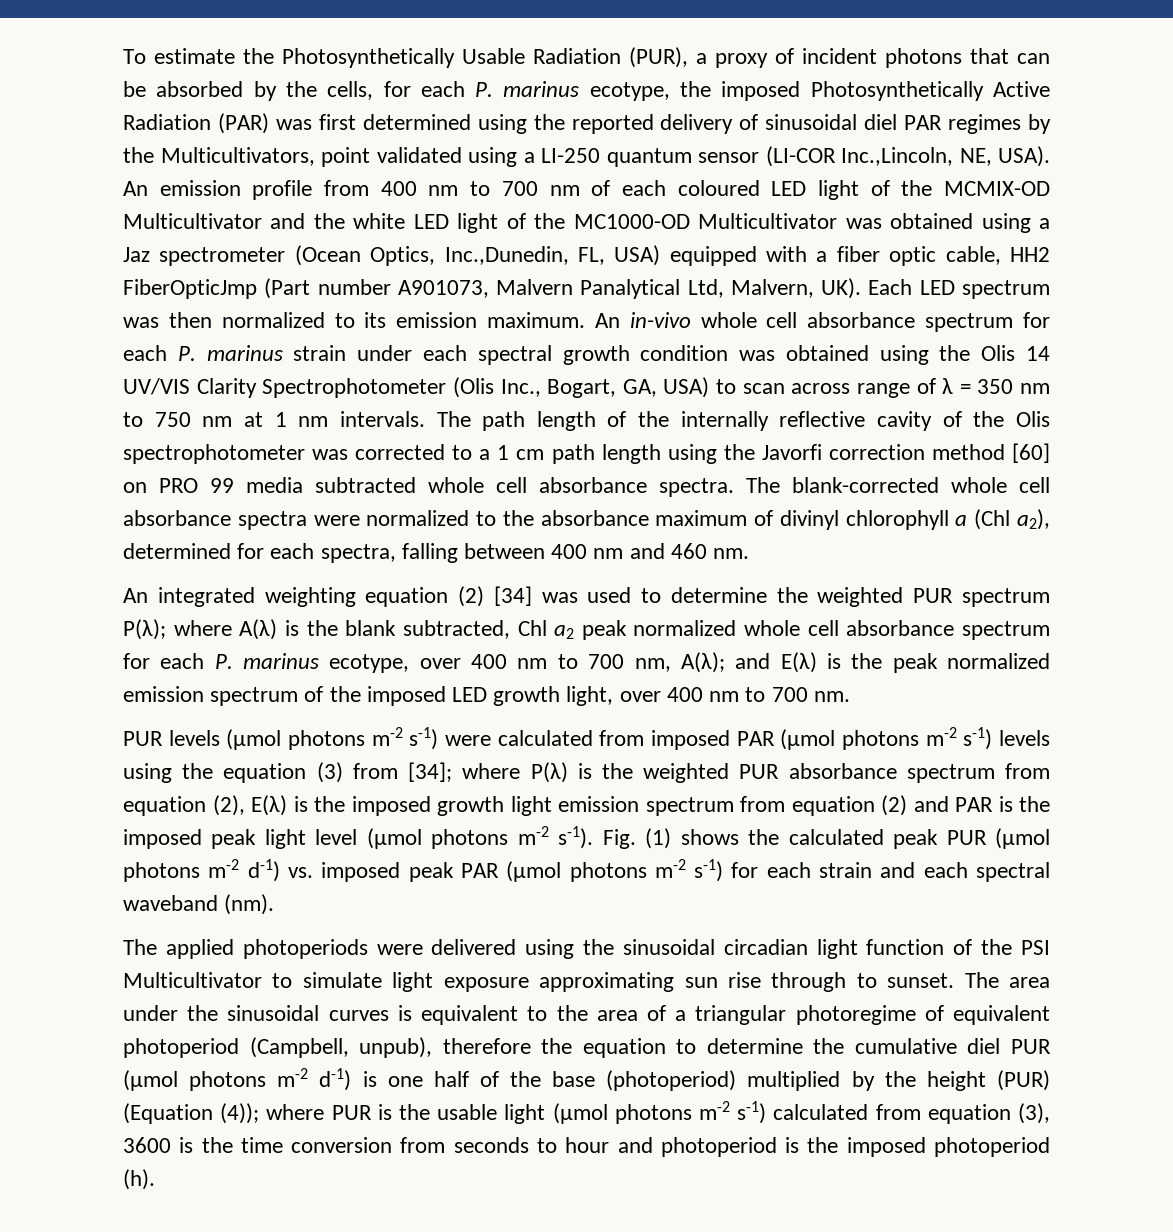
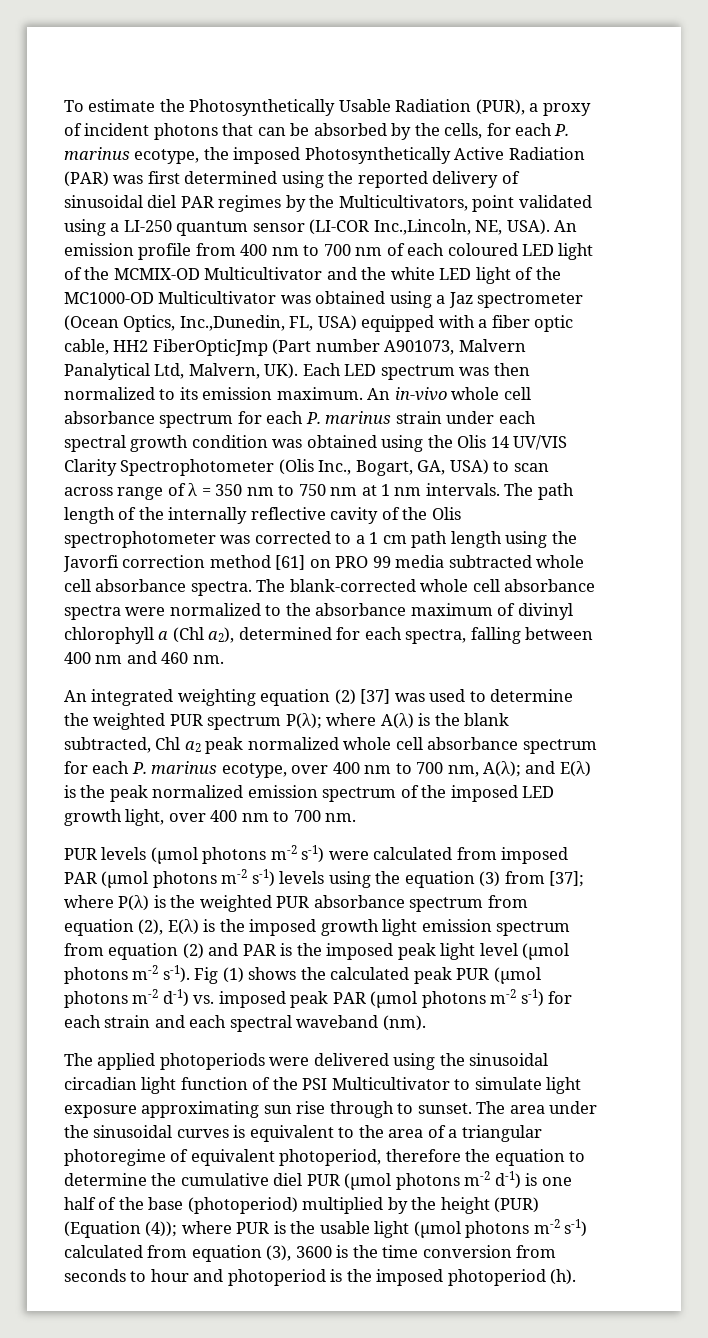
- The path length of the internally reflective cavity of the Olis spectrophotometer was corrected to a 1 cm path length using the Javorfi correction method [60] on PRO 99 media subtracted whole cell absorbance spectra.
+ The path length of the internally reflective cavity of the Olis spectrophotometer was corrected to a 1 cm path length using the Javorfi correction method [61] on PRO 99 media subtracted whole cell absorbance spectra.
- An integrated weighting equation (2) [34] was used to determine the weighted PUR spectrum P(λ); where A(λ) is the blank subtracted, Chl a2 peak normalized whole cell absorbance spectrum for each P. marinus ecotype, over 400 nm to 700 nm, A(λ); and E(λ) is the peak normalized emission spectrum of the imposed LED growth light, over 400 nm to 700 nm.
+ An integrated weighting equation (2) [37] was used to determine the weighted PUR spectrum P(λ); where A(λ) is the blank subtracted, Chl a2 peak normalized whole cell absorbance spectrum for each P. marinus ecotype, over 400 nm to 700 nm, A(λ); and E(λ) is the peak normalized emission spectrum of the imposed LED growth light, over 400 nm to 700 nm.
- PUR levels (µmol photons m-2 s-1) were calculated from imposed PAR (µmol photons m-2 s-1) levels using the equation (3) from [34]; where P(λ) is the weighted PUR absorbance spectrum from equation (2), E(λ) is the imposed growth light emission spectrum from equation (2) and PAR is the imposed peak light level (µmol photons m-2 s-1).
+ PUR levels (µmol photons m-2 s-1) were calculated from imposed PAR (µmol photons m-2 s-1) levels using the equation (3) from [37]; where P(λ) is the weighted PUR absorbance spectrum from equation (2), E(λ) is the imposed growth light emission spectrum from equation (2) and PAR is the imposed peak light level (µmol photons m-2 s-1).
- Fig. (1) shows the calculated peak PUR (µmol photons m-2 d-1) vs. imposed peak PAR (µmol photons m-2 s-1) for each strain and each spectral waveband (nm).
+ Fig (1) shows the calculated peak PUR (µmol photons m-2 d-1) vs. imposed peak PAR (µmol photons m-2 s-1) for each strain and each spectral waveband (nm).
- The area under the sinusoidal curves is equivalent to the area of a triangular photoregime of equivalent photoperiod (Campbell, unpub), therefore the equation to determine the cumulative diel PUR (µmol photons m-2 d-1) is one half of the base (photoperiod) multiplied by the height (PUR) (Equation (4));
+ The area under the sinusoidal curves is equivalent to the area of a triangular photoregime of equivalent photoperiod, therefore the equation to determine the cumulative diel PUR (µmol photons m-2 d-1) is one half of the base (photoperiod) multiplied by the height (PUR) (Equation (4));

